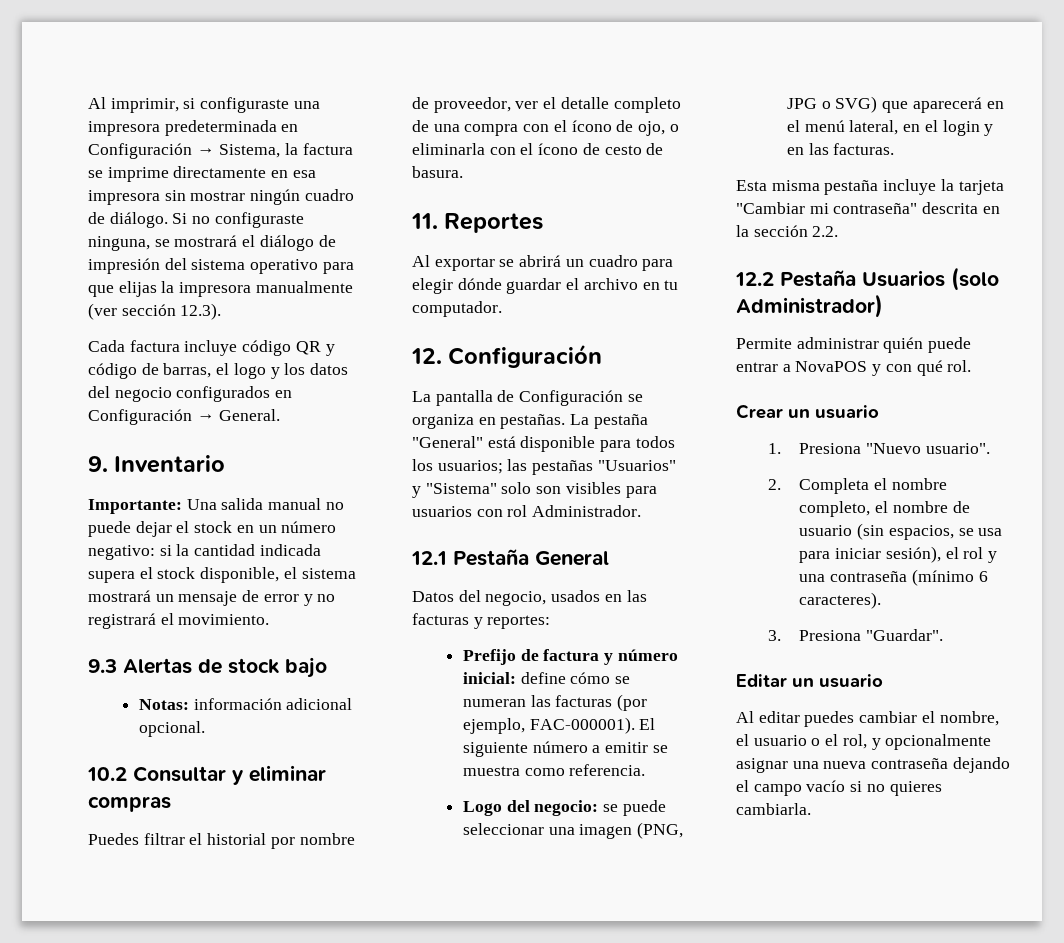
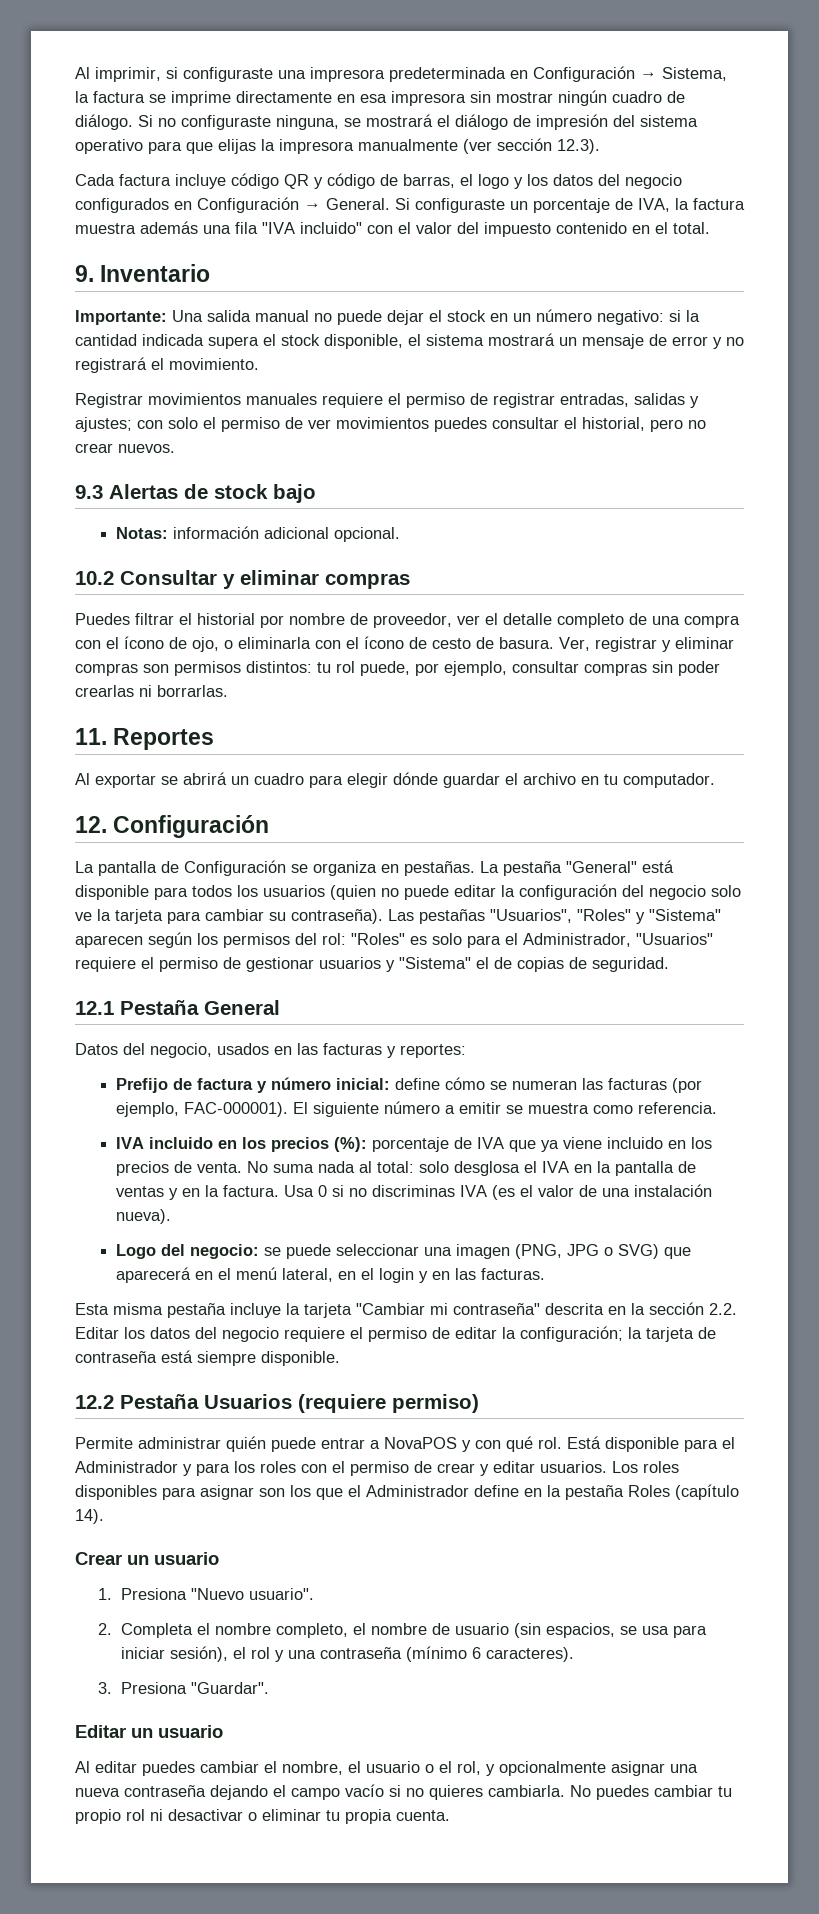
+ Si configuraste un porcentaje de IVA, la factura muestra además una fila "IVA incluido" con el valor del impuesto contenido en el total.
+ Registrar movimientos manuales requiere el permiso de registrar entradas, salidas y ajustes; con solo el permiso de ver movimientos puedes consultar el historial, pero no crear nuevos.
+ Ver, registrar y eliminar compras son permisos distintos: tu rol puede, por ejemplo, consultar compras sin poder crearlas ni borrarlas.
- La pestaña "General" está disponible para todos los usuarios; las pestañas "Usuarios" y "Sistema" solo son visibles para usuarios con rol Administrador.
+ La pestaña "General" está disponible para todos los usuarios (quien no puede editar la configuración del negocio solo ve la tarjeta para cambiar su contraseña). Las pestañas "Usuarios", "Roles" y "Sistema" aparecen según los permisos del rol: "Roles" es solo para el Administrador, "Usuarios" requiere el permiso de gestionar usuarios y "Sistema" el de copias de seguridad.
+ IVA incluido en los precios (%): porcentaje de IVA que ya viene incluido en los precios de venta. No suma nada al total: solo desglosa el IVA en la pantalla de ventas y en la factura. Usa 0 si no discriminas IVA (es el valor de una instalación nueva).
- Esta misma pestaña incluye la tarjeta "Cambiar mi contraseña" descrita en la sección 2.2.
+ Esta misma pestaña incluye la tarjeta "Cambiar mi contraseña" descrita en la sección 2.2. Editar los datos del negocio requiere el permiso de editar la configuración; la tarjeta de contraseña está siempre disponible.
- 12.2 Pestaña Usuarios (solo Administrador)
+ 12.2 Pestaña Usuarios (requiere permiso)
+ Está disponible para el Administrador y para los roles con el permiso de crear y editar usuarios. Los roles disponibles para asignar son los que el Administrador define en la pestaña Roles (capítulo 14).
+ No puedes cambiar tu propio rol ni desactivar o eliminar tu propia cuenta.

